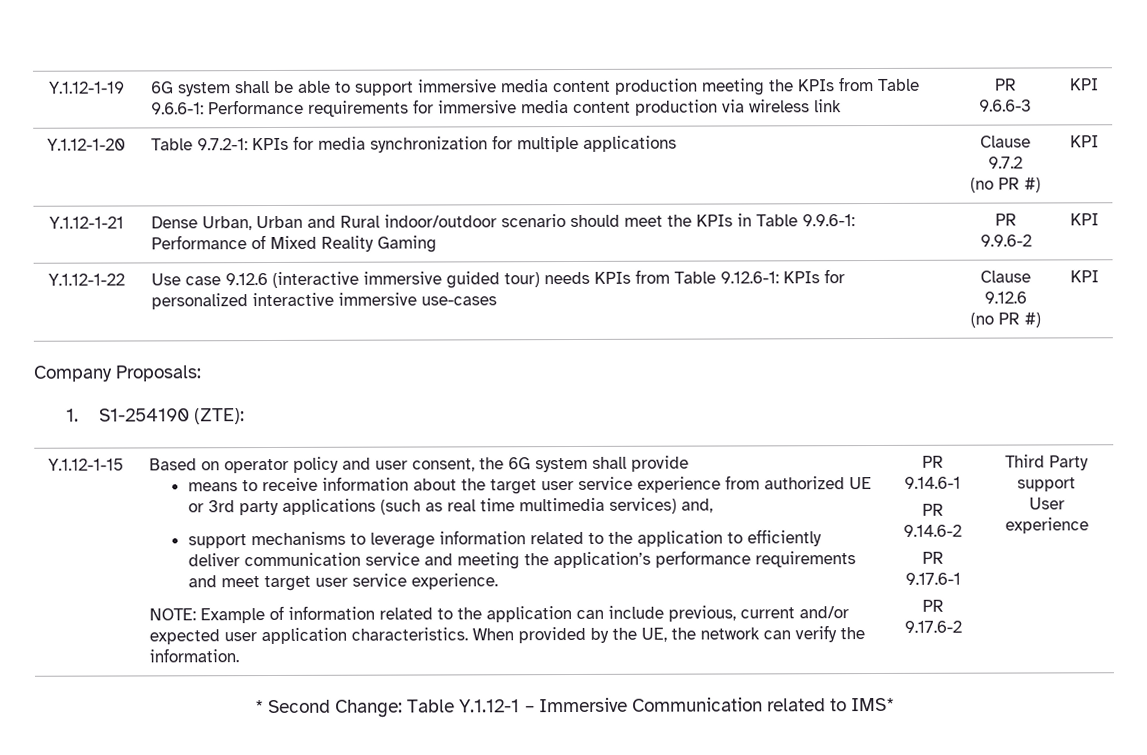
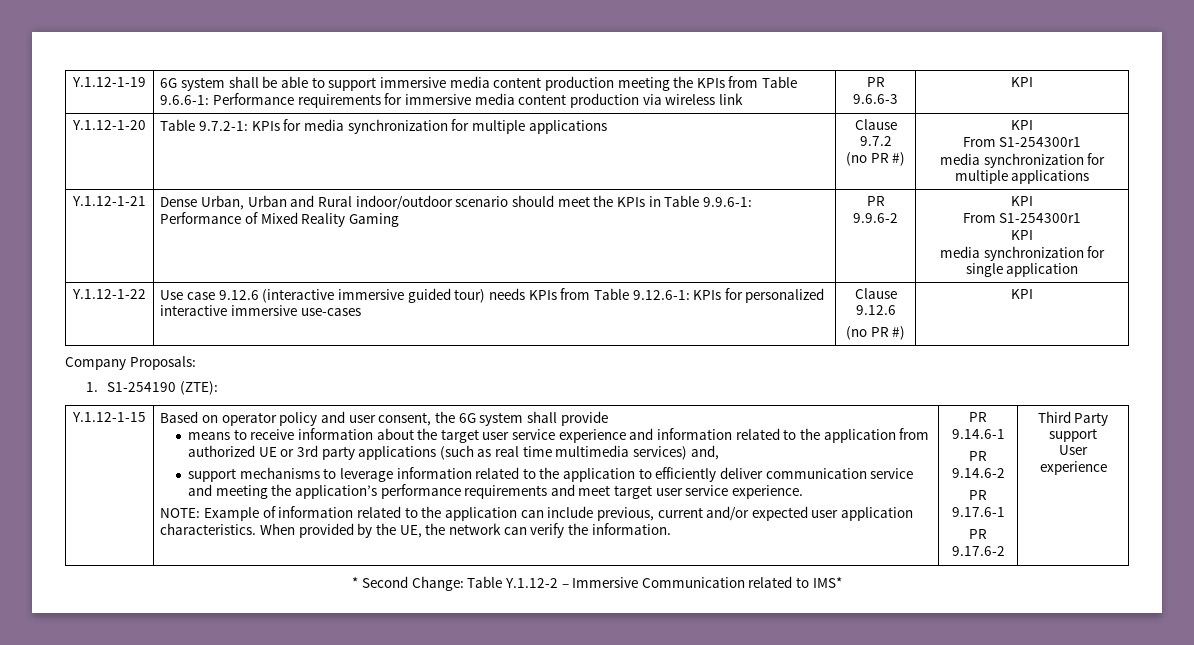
  Y.1.12-1-20 | Table 9.7.2-1: KPIs for media synchronization for multiple applications | Clause 9.7.2
  (no PR #) | KPI
+ From S1-254300r1
+ media synchronization for multiple applications
  Y.1.12-1-21 | Dense Urban, Urban and Rural indoor/outdoor scenario should meet the KPIs in Table 9.9.6-1: Performance of Mixed Reality Gaming | PR 9.9.6-2 | KPI
+ From S1-254300r1
+ KPI
+ media synchronization for single application
- means to receive information about the target user service experience from authorized UE or 3rd party applications (such as real time multimedia services) and,
+ means to receive information about the target user service experience and information related to the application from authorized UE or 3rd party applications (such as real time multimedia services) and,
- * Second Change: Table Y.1.12-1 – Immersive Communication related to IMS*
+ * Second Change: Table Y.1.12-2 – Immersive Communication related to IMS*

